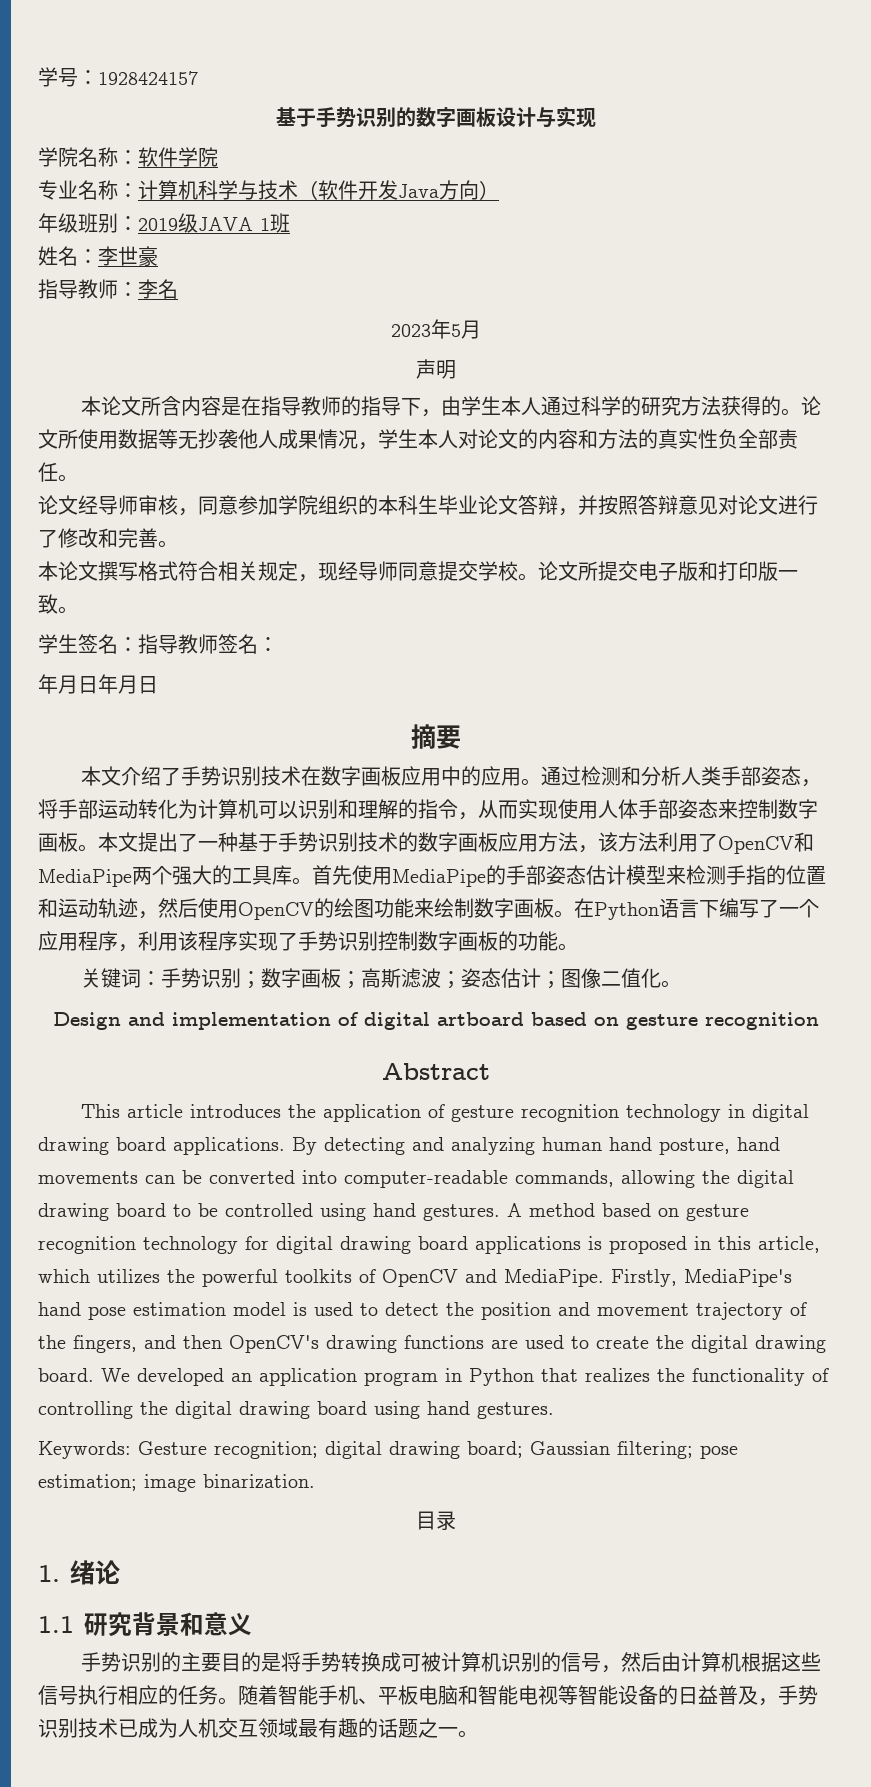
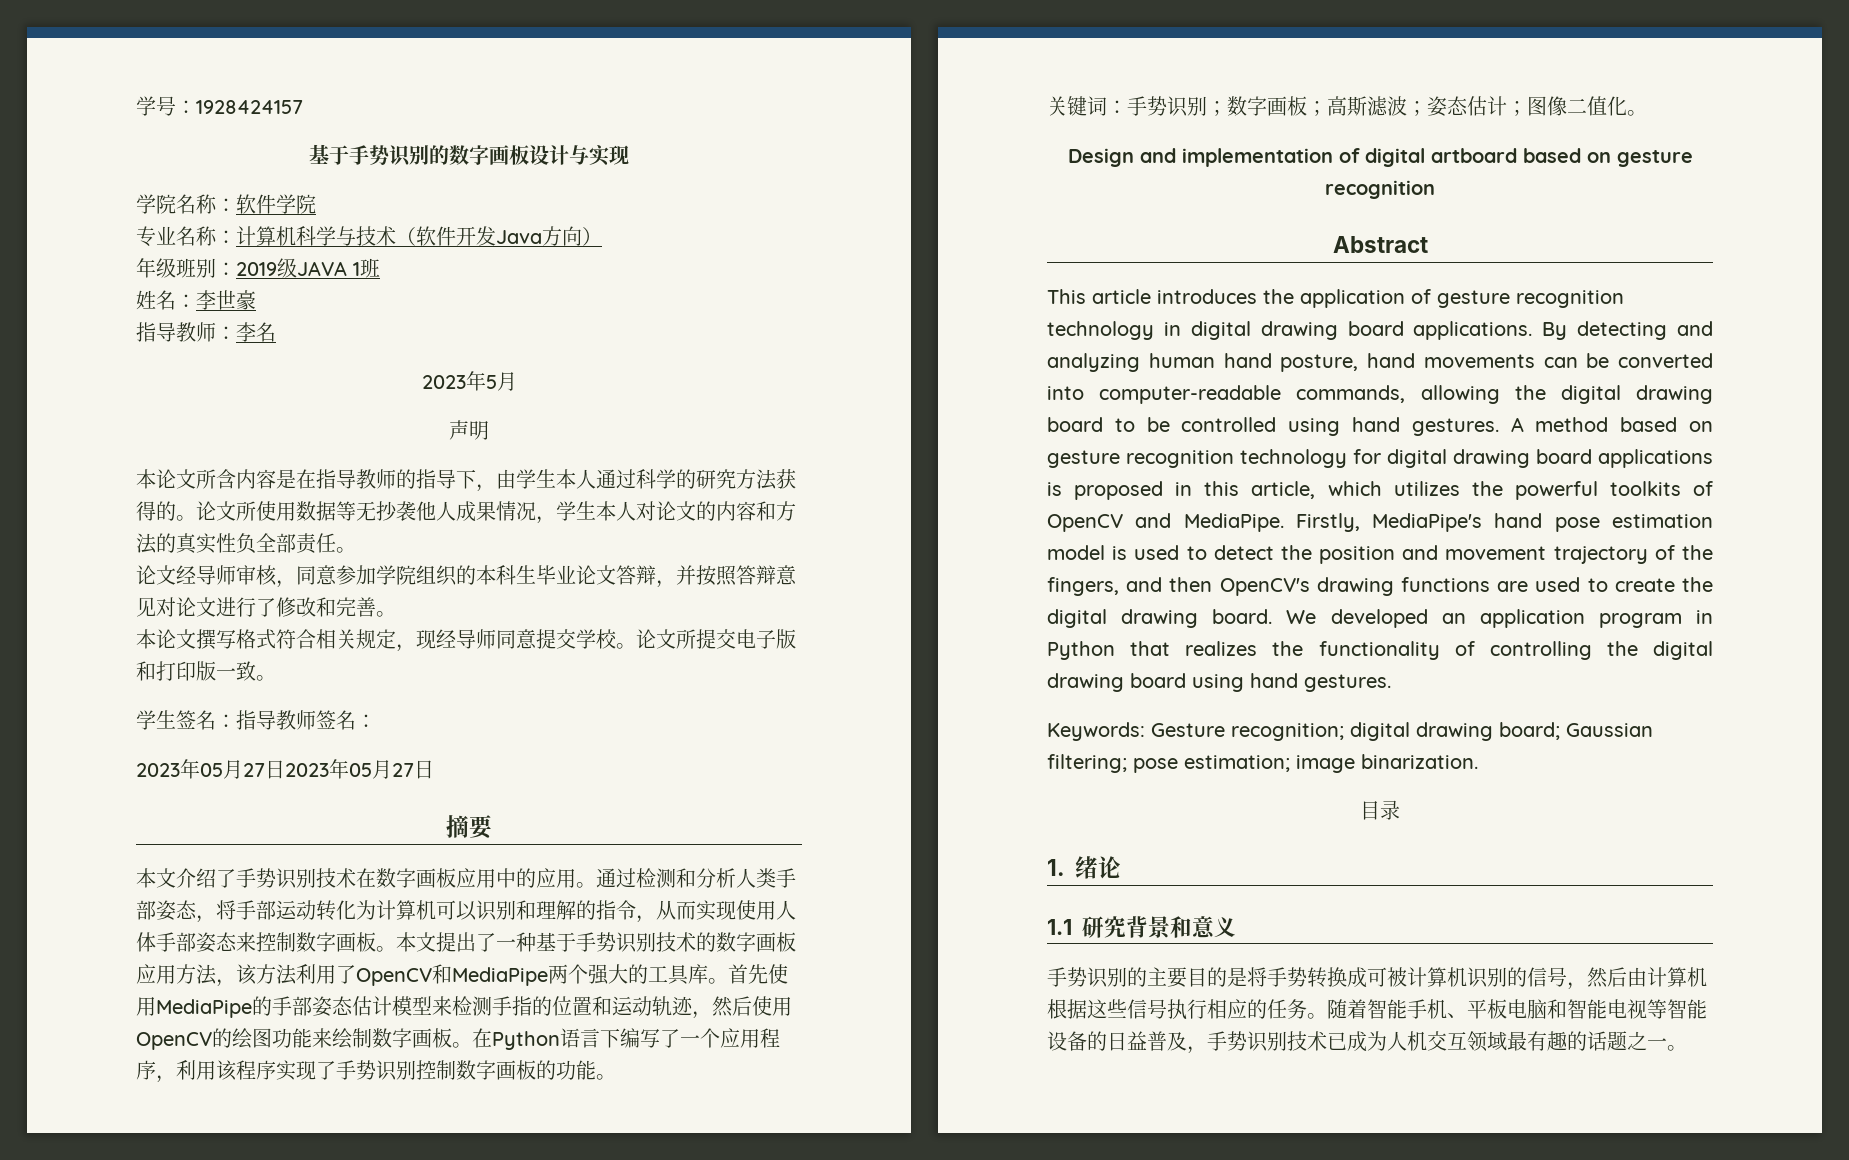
- 年月日年月日
+ 2023年05月27日2023年05月27日

